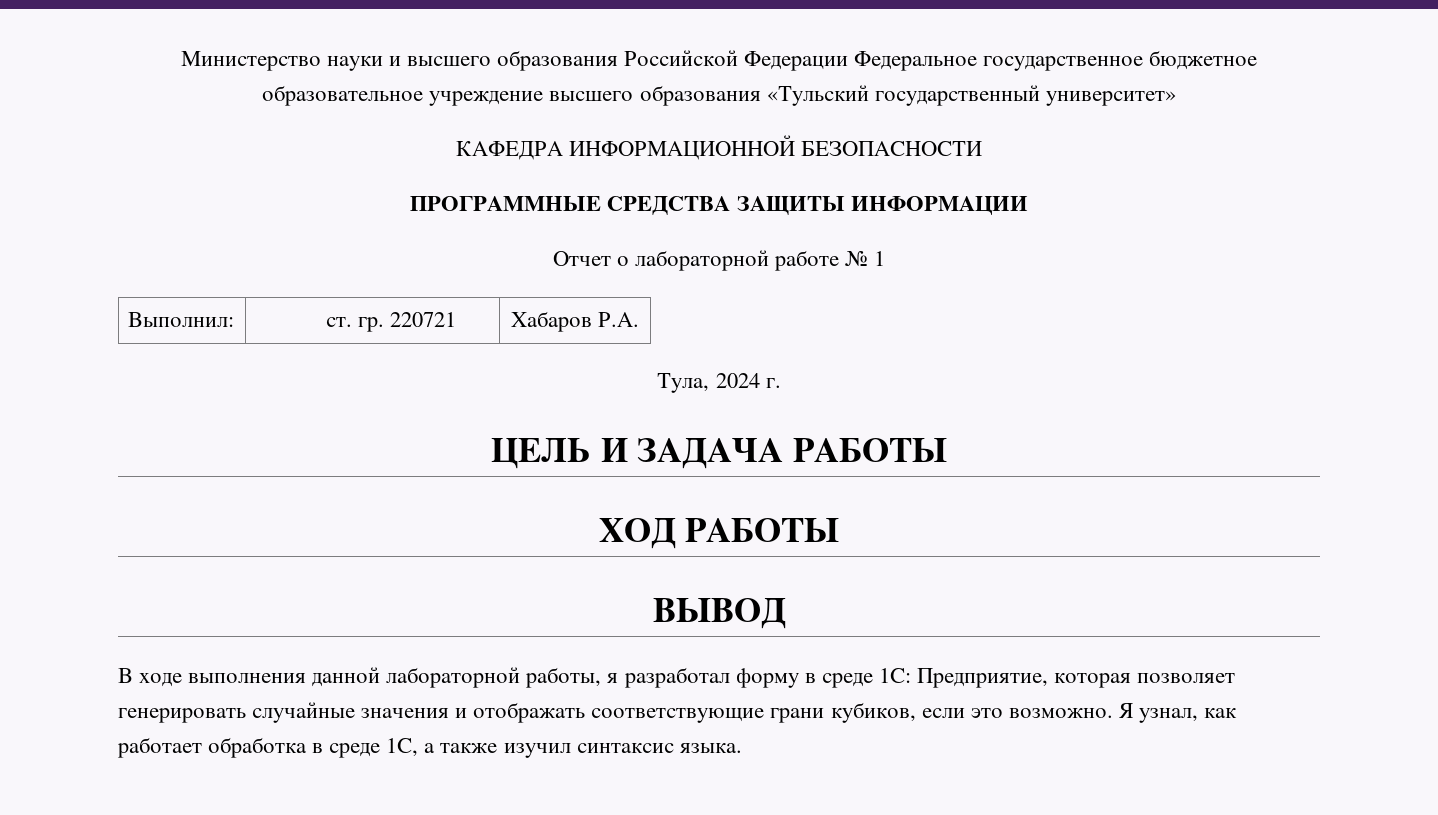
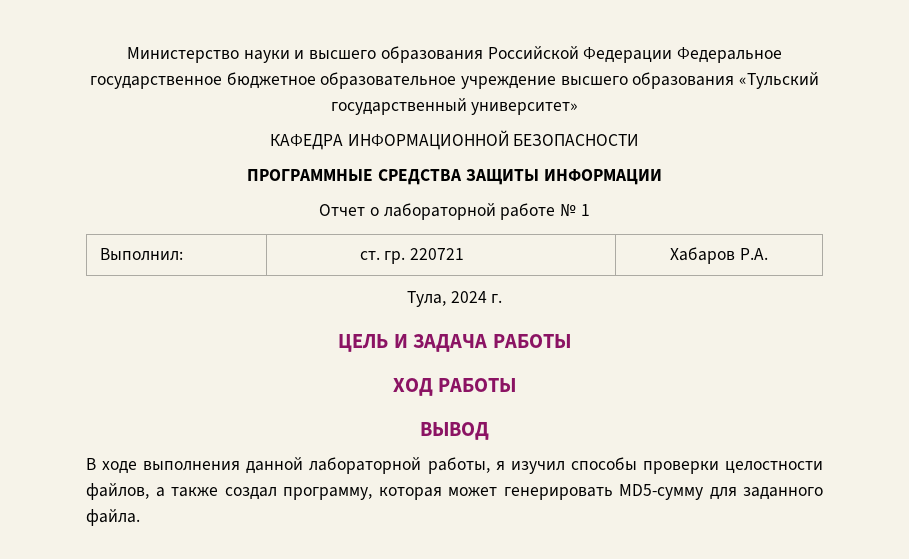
- В ходе выполнения данной лабораторной работы, я разработал форму в среде 1С: Предприятие, которая позволяет генерировать случайные значения и отображать соответствующие грани кубиков, если это возможно. Я узнал, как работает обработка в среде 1С, а также изучил синтаксис языка.
+ В ходе выполнения данной лабораторной работы, я изучил способы проверки целостности файлов, а также создал программу, которая может генерировать MD5-сумму для заданного файла.

